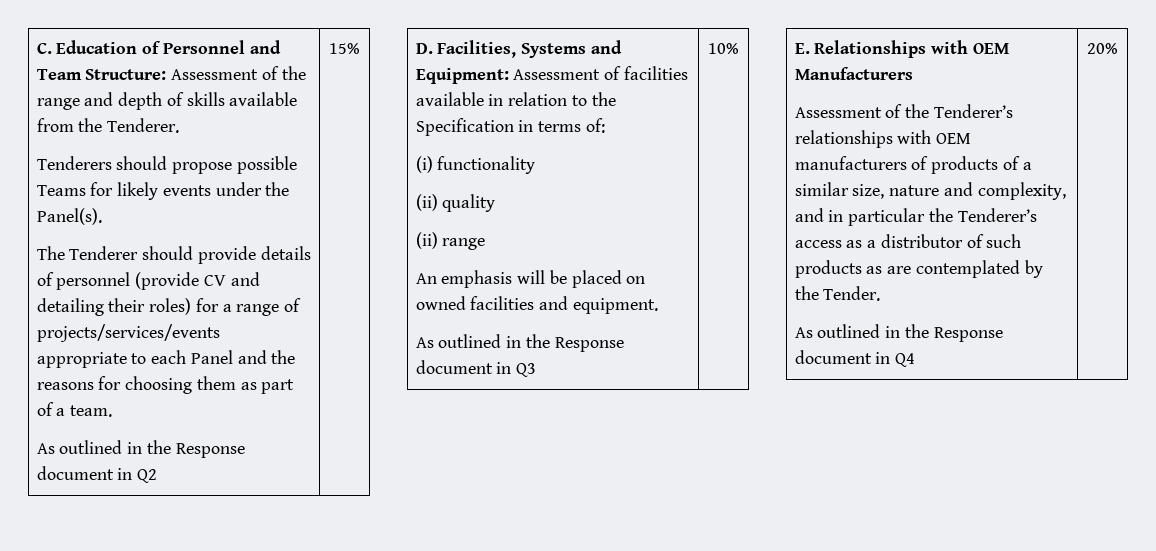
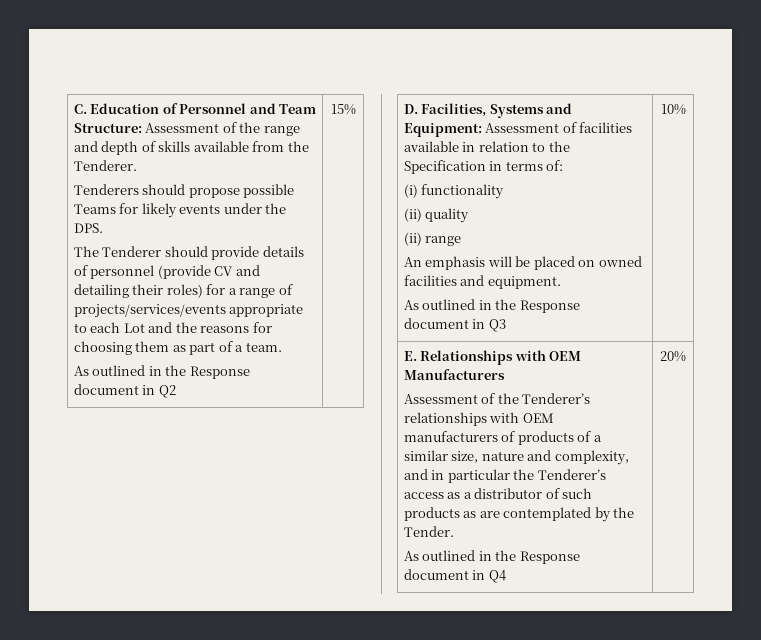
- Tenderers should propose possible Teams for likely events under the Panel(s).
+ Tenderers should propose possible Teams for likely events under the DPS.
- The Tenderer should provide details of personnel (provide CV and detailing their roles) for a range of projects/services/events appropriate to each Panel and the reasons for choosing them as part of a team.
+ The Tenderer should provide details of personnel (provide CV and detailing their roles) for a range of projects/services/events appropriate to each Lot and the reasons for choosing them as part of a team.

